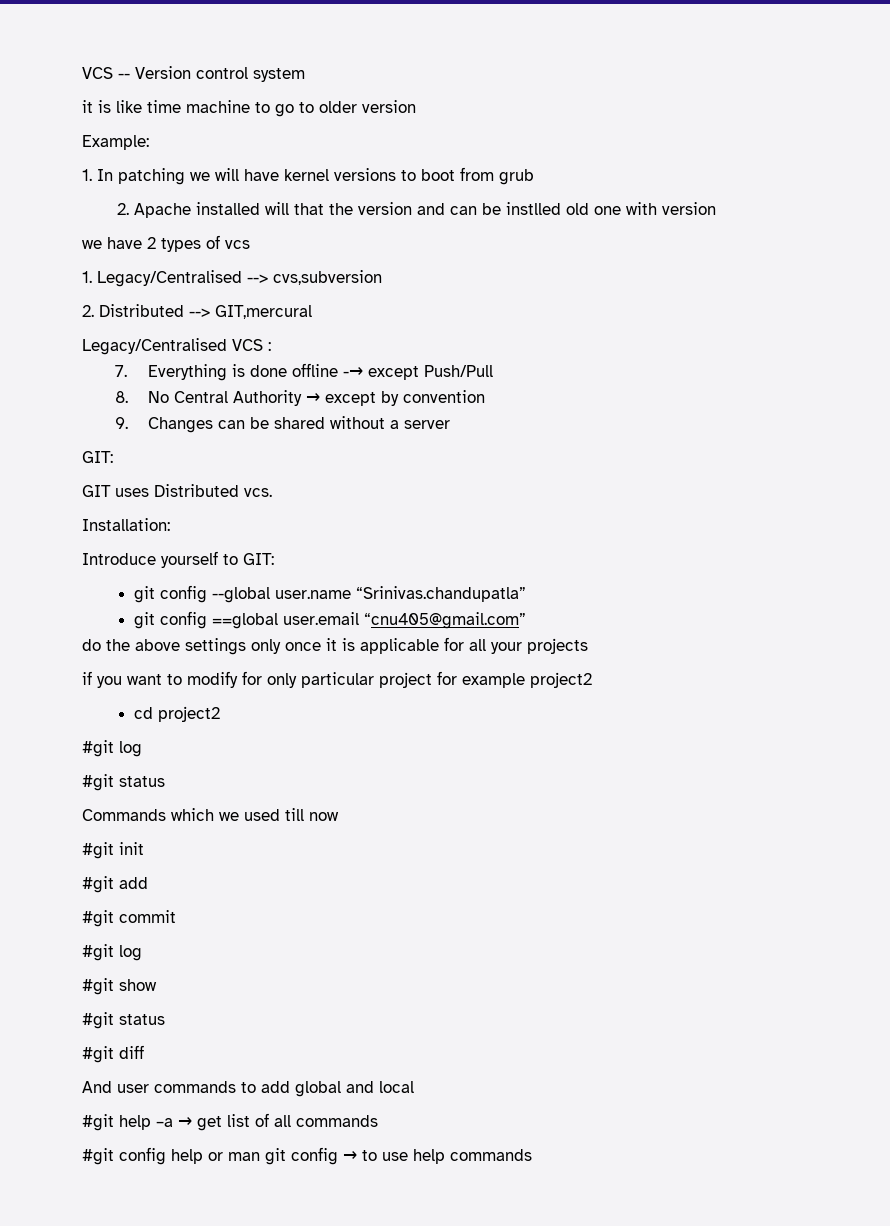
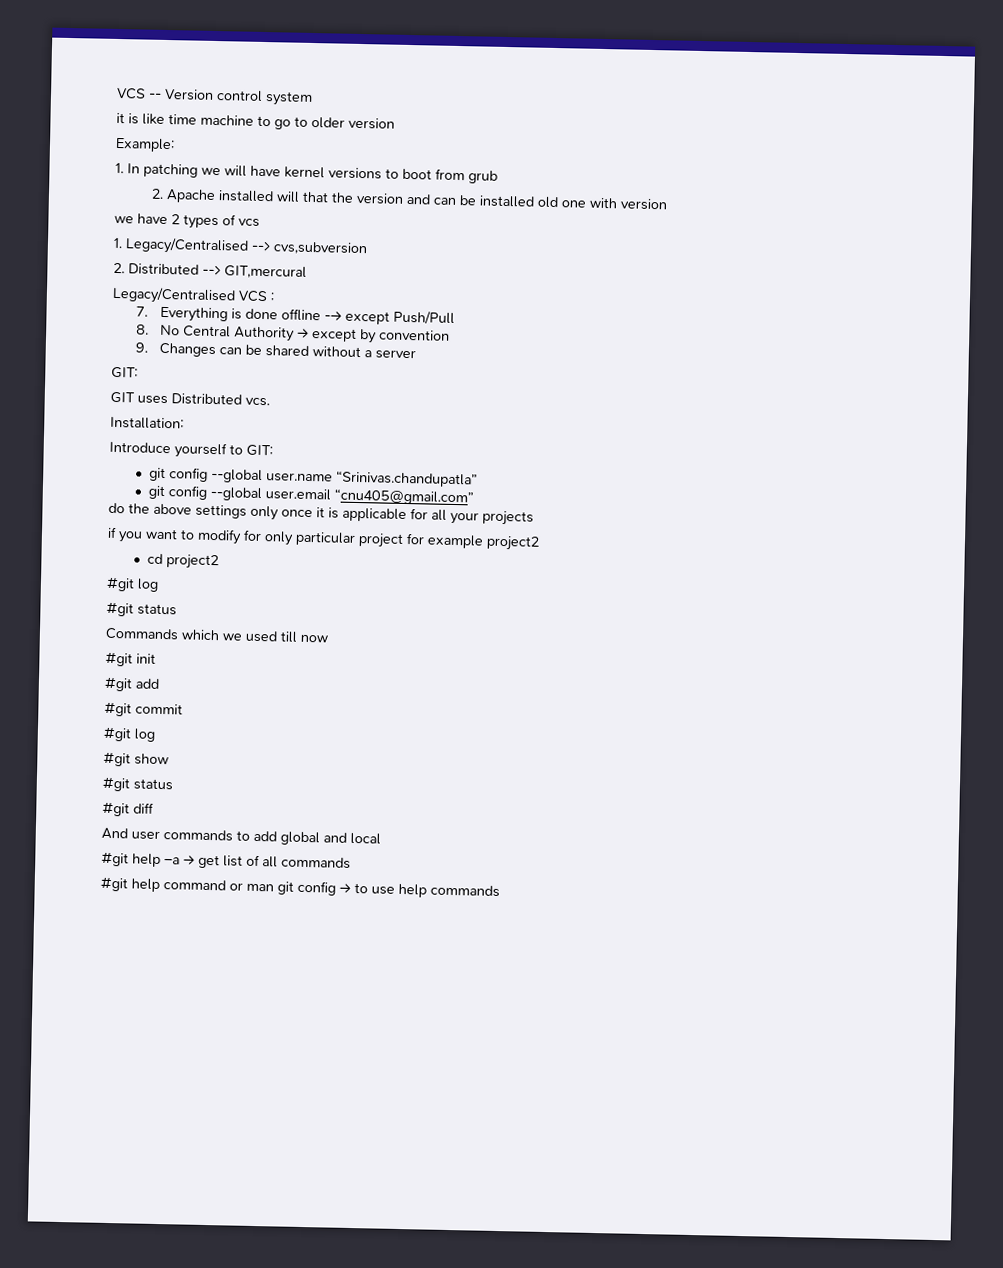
- 2. Apache installed will that the version and can be instlled old one with version
+ 2. Apache installed will that the version and can be installed old one with version
- git config ==global user.email “cnu405@gmail.com”
+ git config --global user.email “cnu405@gmail.com”
- #git config help or man git config → to use help commands
+ #git help command or man git config → to use help commands

